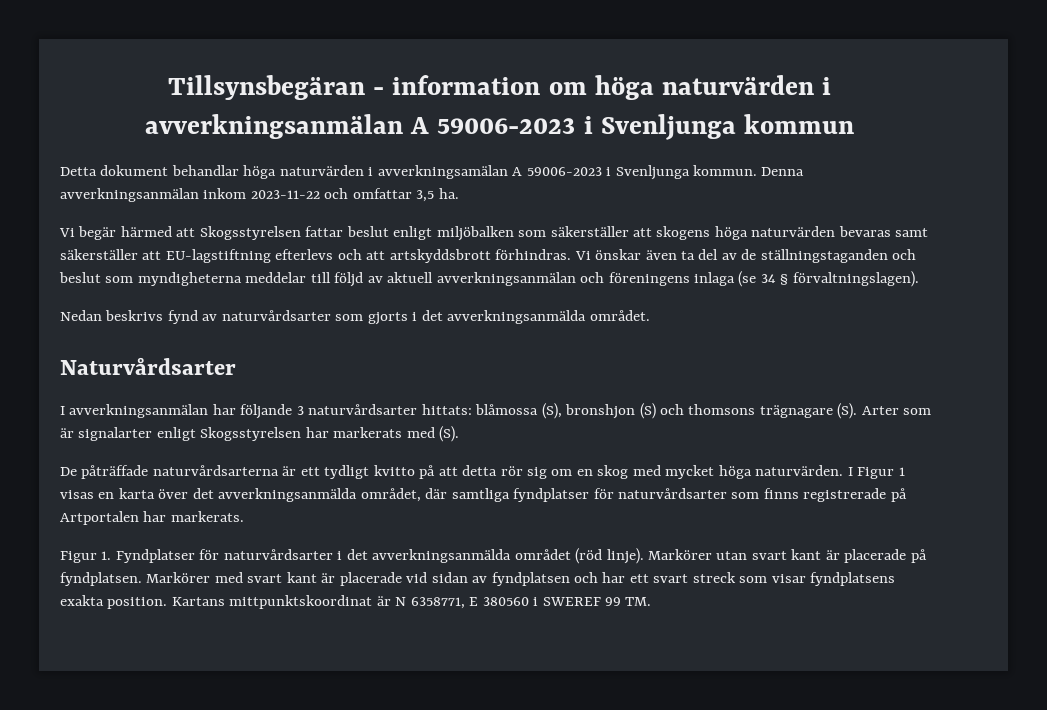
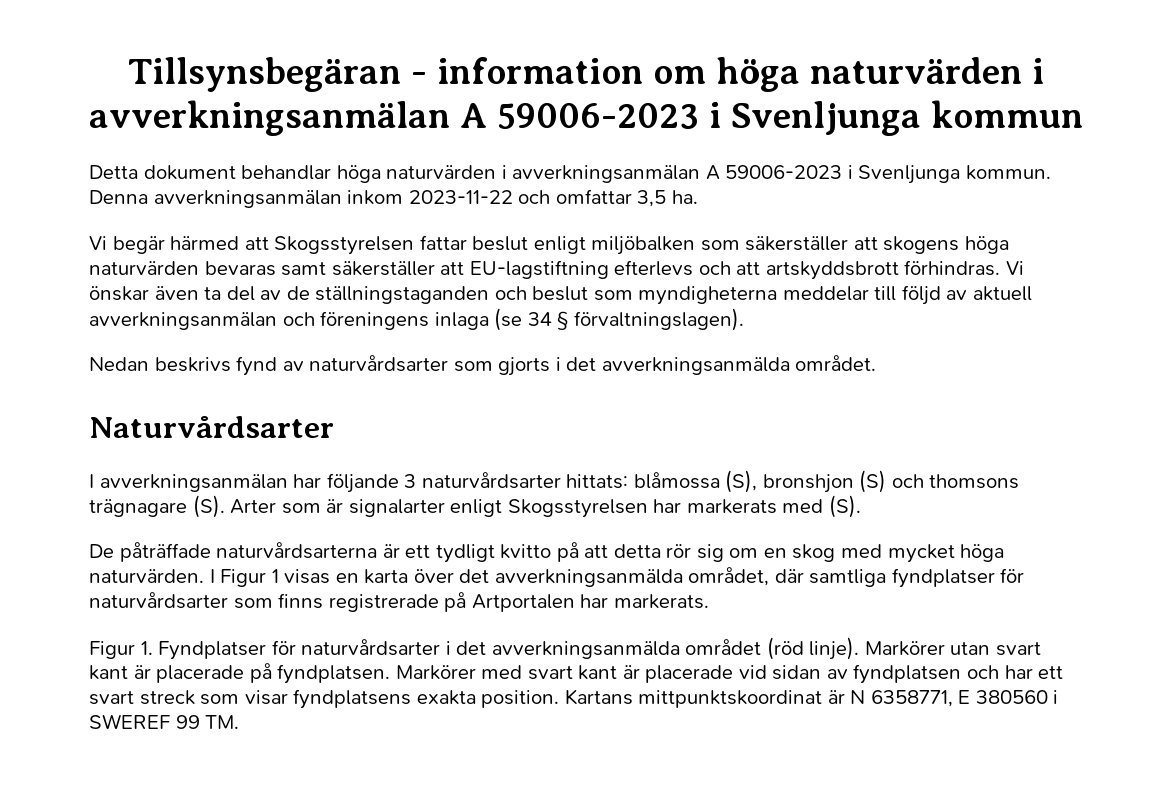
- Detta dokument behandlar höga naturvärden i avverkningsamälan A 59006-2023 i Svenljunga kommun.
+ Detta dokument behandlar höga naturvärden i avverkningsanmälan A 59006-2023 i Svenljunga kommun.

